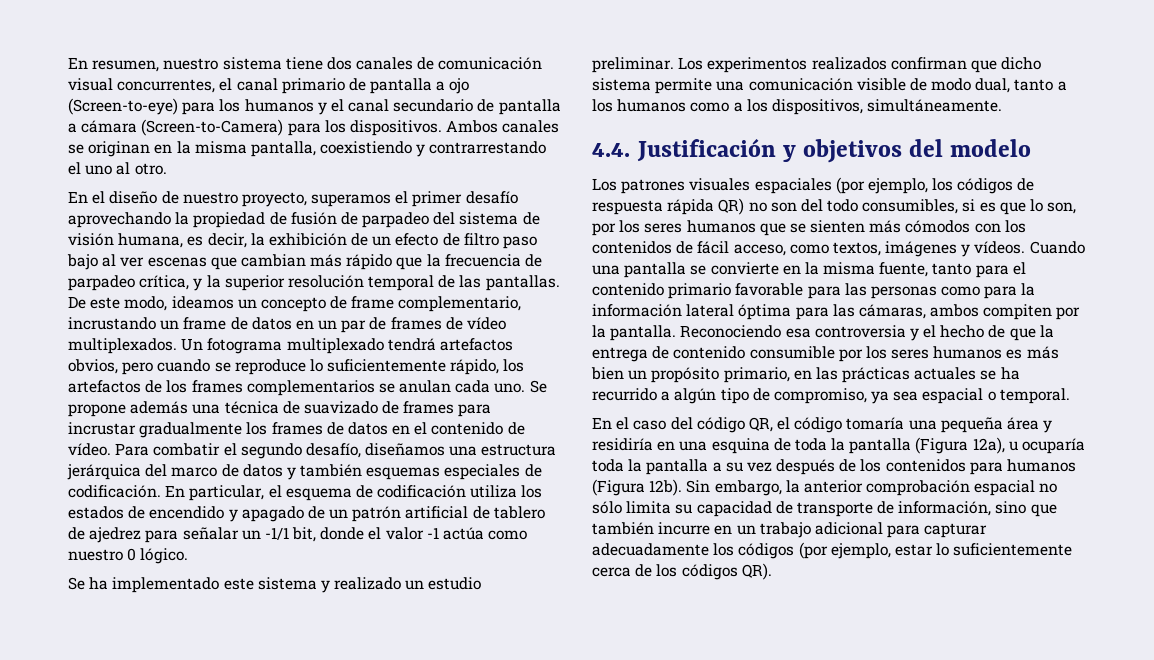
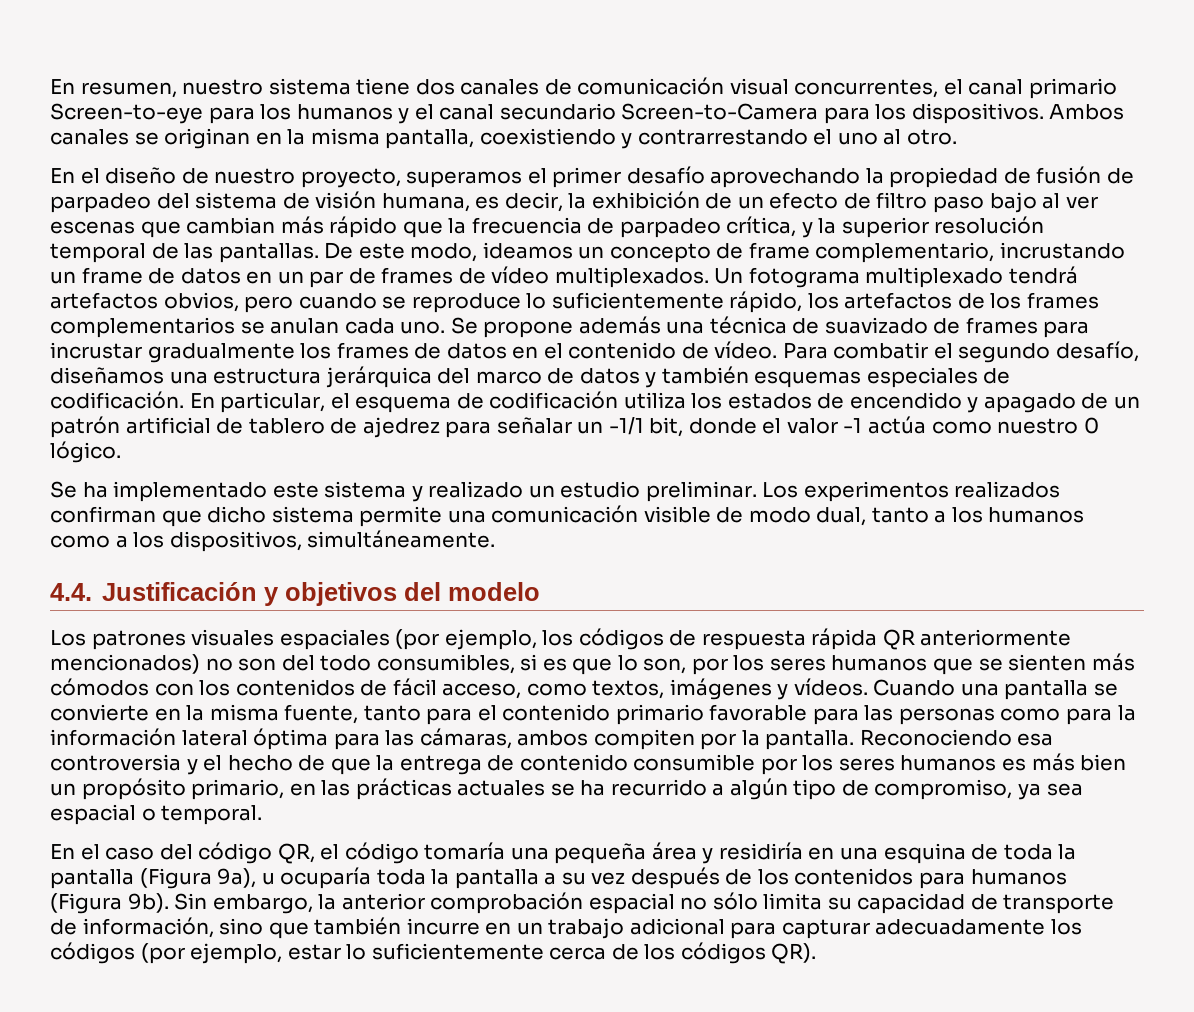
- En resumen, nuestro sistema tiene dos canales de comunicación visual concurrentes, el canal primario de pantalla a ojo (Screen-to-eye) para los humanos y el canal secundario de pantalla a cámara (Screen-to-Camera) para los dispositivos.
+ En resumen, nuestro sistema tiene dos canales de comunicación visual concurrentes, el canal primario Screen-to-eye para los humanos y el canal secundario Screen-to-Camera para los dispositivos.
- Los patrones visuales espaciales (por ejemplo, los códigos de respuesta rápida QR) no son del todo consumibles, si es que lo son, por los seres humanos que se sienten más cómodos con los contenidos de fácil acceso, como textos, imágenes y vídeos.
+ Los patrones visuales espaciales (por ejemplo, los códigos de respuesta rápida QR anteriormente mencionados) no son del todo consumibles, si es que lo son, por los seres humanos que se sienten más cómodos con los contenidos de fácil acceso, como textos, imágenes y vídeos.
- En el caso del código QR, el código tomaría una pequeña área y residiría en una esquina de toda la pantalla (Figura 12a), u ocuparía toda la pantalla a su vez después de los contenidos para humanos (Figura 12b).
+ En el caso del código QR, el código tomaría una pequeña área y residiría en una esquina de toda la pantalla (Figura 9a), u ocuparía toda la pantalla a su vez después de los contenidos para humanos (Figura 9b).

